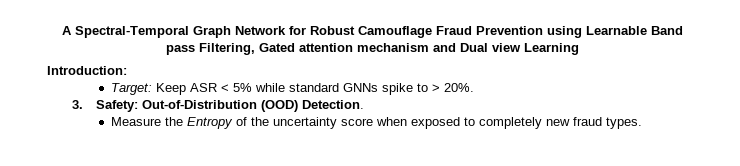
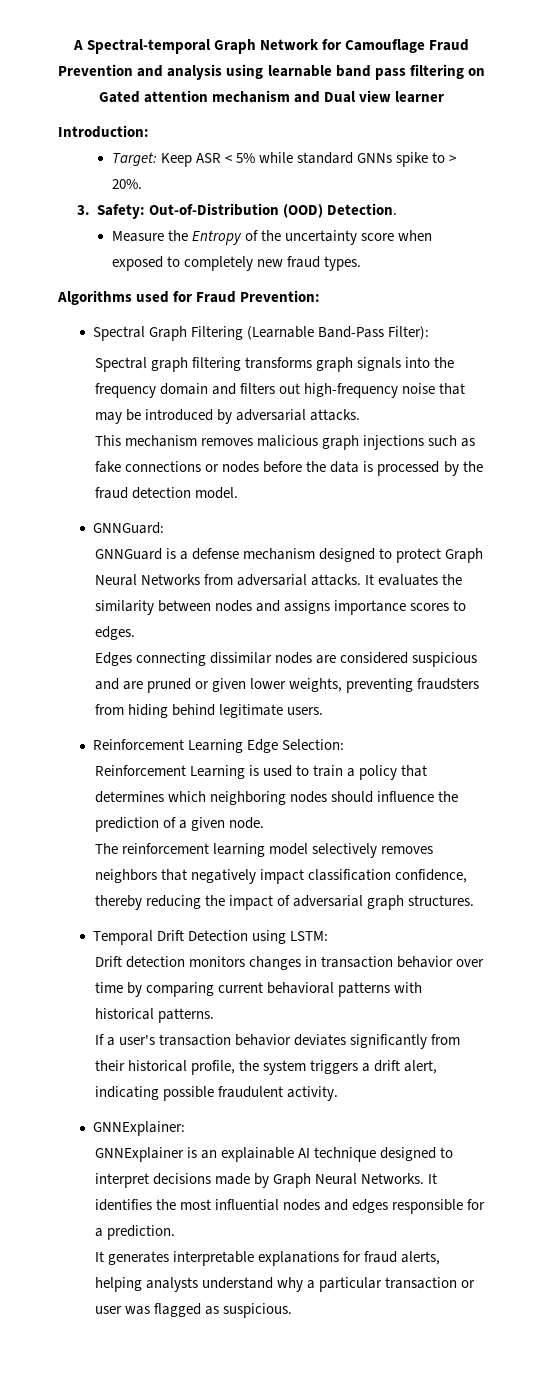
- A Spectral-Temporal Graph Network for Robust Camouflage Fraud Prevention using Learnable Band pass Filtering, Gated attention mechanism and Dual view Learning
+ A Spectral-temporal Graph Network for Camouflage Fraud Prevention and analysis using learnable band pass filtering on Gated attention mechanism and Dual view learner
+ Algorithms used for Fraud Prevention:
+ Spectral Graph Filtering (Learnable Band-Pass Filter):
+ Spectral graph filtering transforms graph signals into the frequency domain and filters out high-frequency noise that may be introduced by adversarial attacks.
+ This mechanism removes malicious graph injections such as fake connections or nodes before the data is processed by the fraud detection model.
+ GNNGuard:
+ GNNGuard is a defense mechanism designed to protect Graph Neural Networks from adversarial attacks. It evaluates the similarity between nodes and assigns importance scores to edges.
+ Edges connecting dissimilar nodes are considered suspicious and are pruned or given lower weights, preventing fraudsters from hiding behind legitimate users.
+ Reinforcement Learning Edge Selection:
+ Reinforcement Learning is used to train a policy that determines which neighboring nodes should influence the prediction of a given node.
+ The reinforcement learning model selectively removes neighbors that negatively impact classification confidence, thereby reducing the impact of adversarial graph structures.
+ Temporal Drift Detection using LSTM:
+ Drift detection monitors changes in transaction behavior over time by comparing current behavioral patterns with historical patterns.
+ If a user's transaction behavior deviates significantly from their historical profile, the system triggers a drift alert, indicating possible fraudulent activity.
+ GNNExplainer:
+ GNNExplainer is an explainable AI technique designed to interpret decisions made by Graph Neural Networks. It identifies the most influential nodes and edges responsible for a prediction.
+ It generates interpretable explanations for fraud alerts, helping analysts understand why a particular transaction or user was flagged as suspicious.

